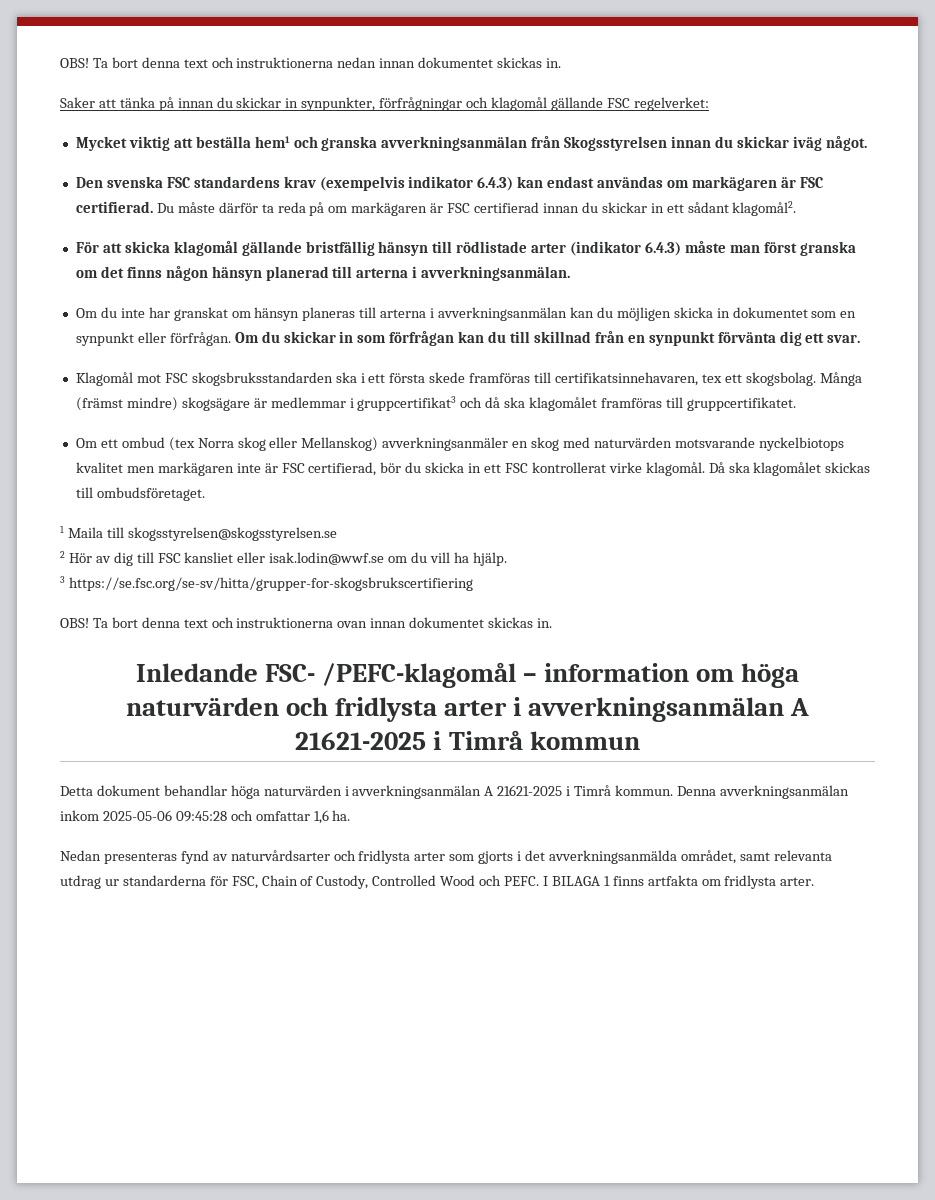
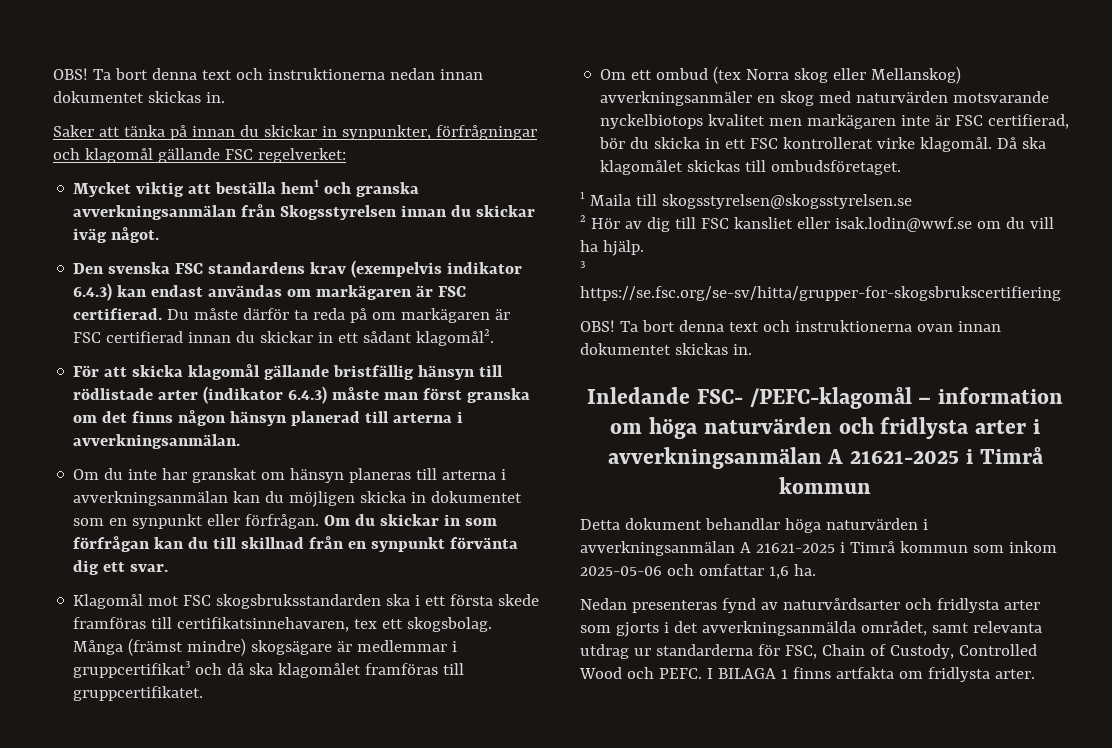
- Detta dokument behandlar höga naturvärden i avverkningsanmälan A 21621-2025 i Timrå kommun. Denna avverkningsanmälan inkom 2025-05-06 09:45:28 och omfattar 1,6 ha.
+ Detta dokument behandlar höga naturvärden i avverkningsanmälan A 21621-2025 i Timrå kommun som inkom 2025-05-06 och omfattar 1,6 ha.

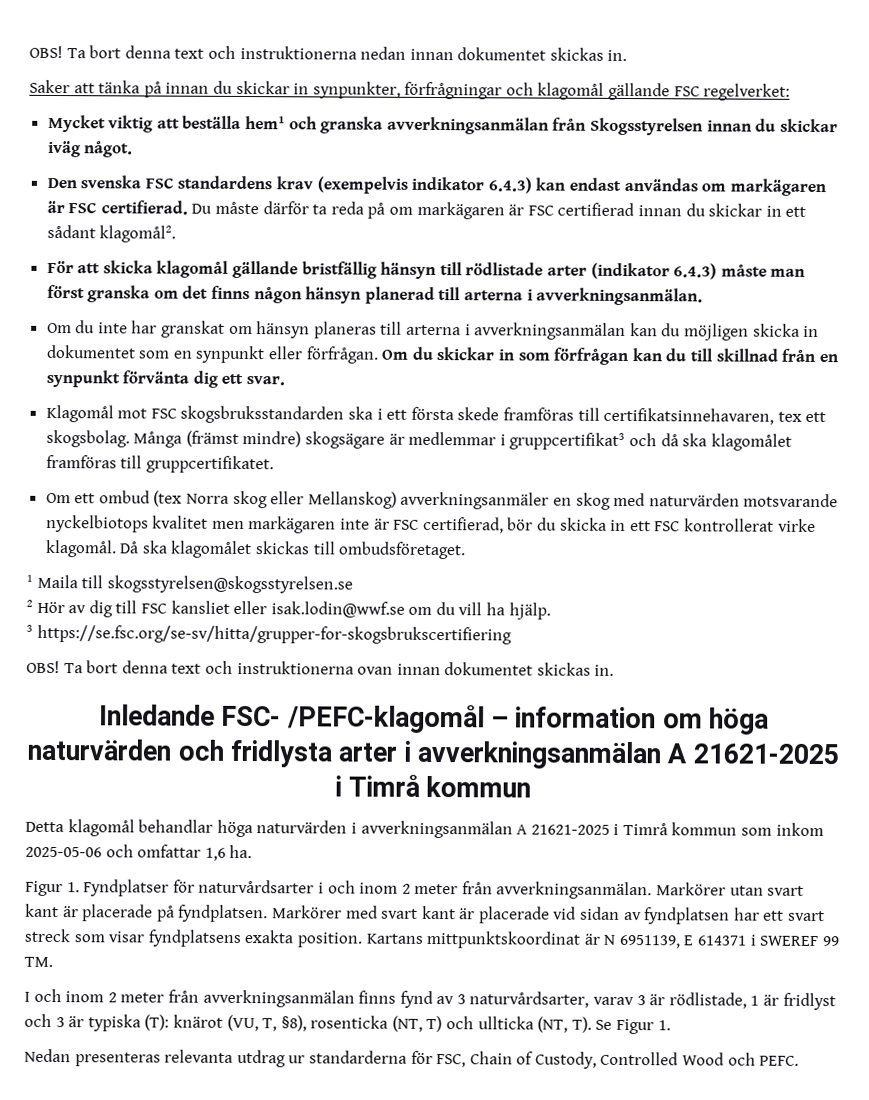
- Detta dokument behandlar höga naturvärden i avverkningsanmälan A 21621-2025 i Timrå kommun som inkom 2025-05-06 och omfattar 1,6 ha.
+ Detta klagomål behandlar höga naturvärden i avverkningsanmälan A 21621-2025 i Timrå kommun som inkom 2025-05-06 och omfattar 1,6 ha.
- Nedan presenteras fynd av naturvårdsarter och fridlysta arter som gjorts i det avverkningsanmälda området, samt relevanta utdrag ur standarderna för FSC, Chain of Custody, Controlled Wood och PEFC. I BILAGA 1 finns artfakta om fridlysta arter.
+ Figur 1. Fyndplatser för naturvårdsarter i och inom 2 meter från avverkningsanmälan. Markörer utan svart kant är placerade på fyndplatsen. Markörer med svart kant är placerade vid sidan av fyndplatsen har ett svart streck som visar fyndplatsens exakta position. Kartans mittpunktskoordinat är N 6951139, E 614371 i SWEREF 99 TM.
+ I och inom 2 meter från avverkningsanmälan finns fynd av 3 naturvårdsarter, varav 3 är rödlistade, 1 är fridlyst och 3 är typiska (T): knärot (VU, T, §8), rosenticka (NT, T) och ullticka (NT, T). Se Figur 1.
+ Nedan presenteras relevanta utdrag ur standarderna för FSC, Chain of Custody, Controlled Wood och PEFC.

